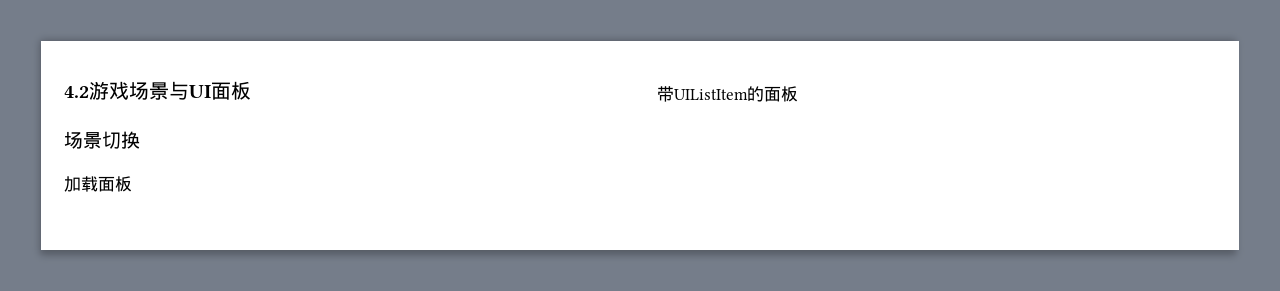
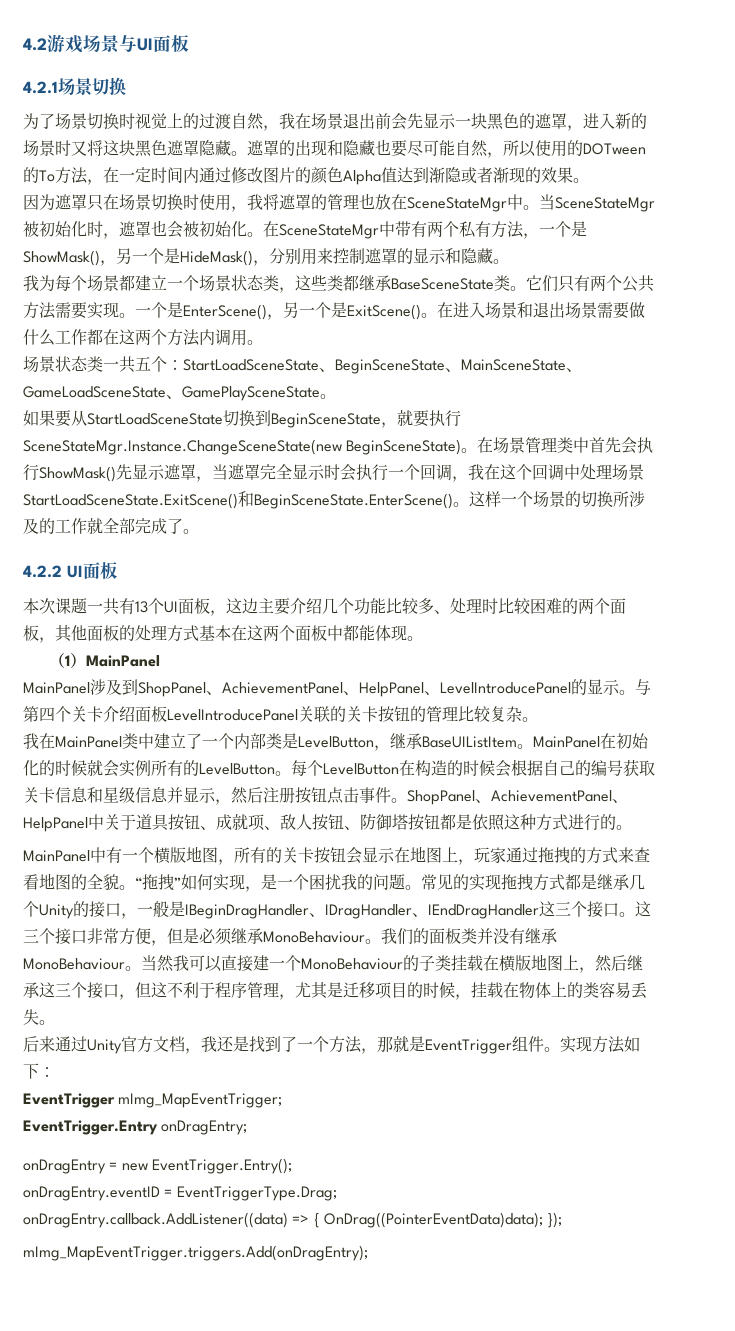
- 场景切换
+ 4.2.1场景切换
- 加载面板
- 带UIListItem的面板
+ 为了场景切换时视觉上的过渡自然，我在场景退出前会先显示一块黑色的遮罩，进入新的场景时又将这块黑色遮罩隐藏。遮罩的出现和隐藏也要尽可能自然，所以使用的DOTween的To方法，在一定时间内通过修改图片的颜色Alpha值达到渐隐或者渐现的效果。
+ 因为遮罩只在场景切换时使用，我将遮罩的管理也放在SceneStateMgr中。当SceneStateMgr被初始化时，遮罩也会被初始化。在SceneStateMgr中带有两个私有方法，一个是ShowMask()，另一个是HideMask()，分别用来控制遮罩的显示和隐藏。
+ 我为每个场景都建立一个场景状态类，这些类都继承BaseSceneState类。它们只有两个公共方法需要实现。一个是EnterScene()，另一个是ExitScene()。在进入场景和退出场景需要做什么工作都在这两个方法内调用。
+ 场景状态类一共五个：StartLoadSceneState、BeginSceneState、MainSceneState、GameLoadSceneState、GamePlaySceneState。
+ 如果要从StartLoadSceneState切换到BeginSceneState，就要执行SceneStateMgr.Instance.ChangeSceneState(new BeginSceneState)。在场景管理类中首先会执行ShowMask()先显示遮罩，当遮罩完全显示时会执行一个回调，我在这个回调中处理场景StartLoadSceneState.ExitScene()和BeginSceneState.EnterScene()。这样一个场景的切换所涉及的工作就全部完成了。
+ 4.2.2 UI面板
+ 本次课题一共有13个UI面板，这边主要介绍几个功能比较多、处理时比较困难的两个面板，其他面板的处理方式基本在这两个面板中都能体现。
+ （1）MainPanel
+ MainPanel涉及到ShopPanel、AchievementPanel、HelpPanel、LevelIntroducePanel的显示。与第四个关卡介绍面板LevelIntroducePanel关联的关卡按钮的管理比较复杂。
+ 我在MainPanel类中建立了一个内部类是LevelButton，继承BaseUIListItem。MainPanel在初始化的时候就会实例所有的LevelButton。每个LevelButton在构造的时候会根据自己的编号获取关卡信息和星级信息并显示，然后注册按钮点击事件。ShopPanel、AchievementPanel、HelpPanel中关于道具按钮、成就项、敌人按钮、防御塔按钮都是依照这种方式进行的。
+ MainPanel中有一个横版地图，所有的关卡按钮会显示在地图上，玩家通过拖拽的方式来查看地图的全貌。“拖拽”如何实现，是一个困扰我的问题。常见的实现拖拽方式都是继承几个Unity的接口，一般是IBeginDragHandler、IDragHandler、IEndDragHandler这三个接口。这三个接口非常方便，但是必须继承MonoBehaviour。我们的面板类并没有继承MonoBehaviour。当然我可以直接建一个MonoBehaviour的子类挂载在横版地图上，然后继承这三个接口，但这不利于程序管理，尤其是迁移项目的时候，挂载在物体上的类容易丢失。
+ 后来通过Unity官方文档，我还是找到了一个方法，那就是EventTrigger组件。实现方法如下：
+ EventTrigger mImg_MapEventTrigger;
+ EventTrigger.Entry onDragEntry;
+ onDragEntry = new EventTrigger.Entry();
+ onDragEntry.eventID = EventTriggerType.Drag;
+ onDragEntry.callback.AddListener((data) => { OnDrag((PointerEventData)data); });
+ mImg_MapEventTrigger.triggers.Add(onDragEntry);

